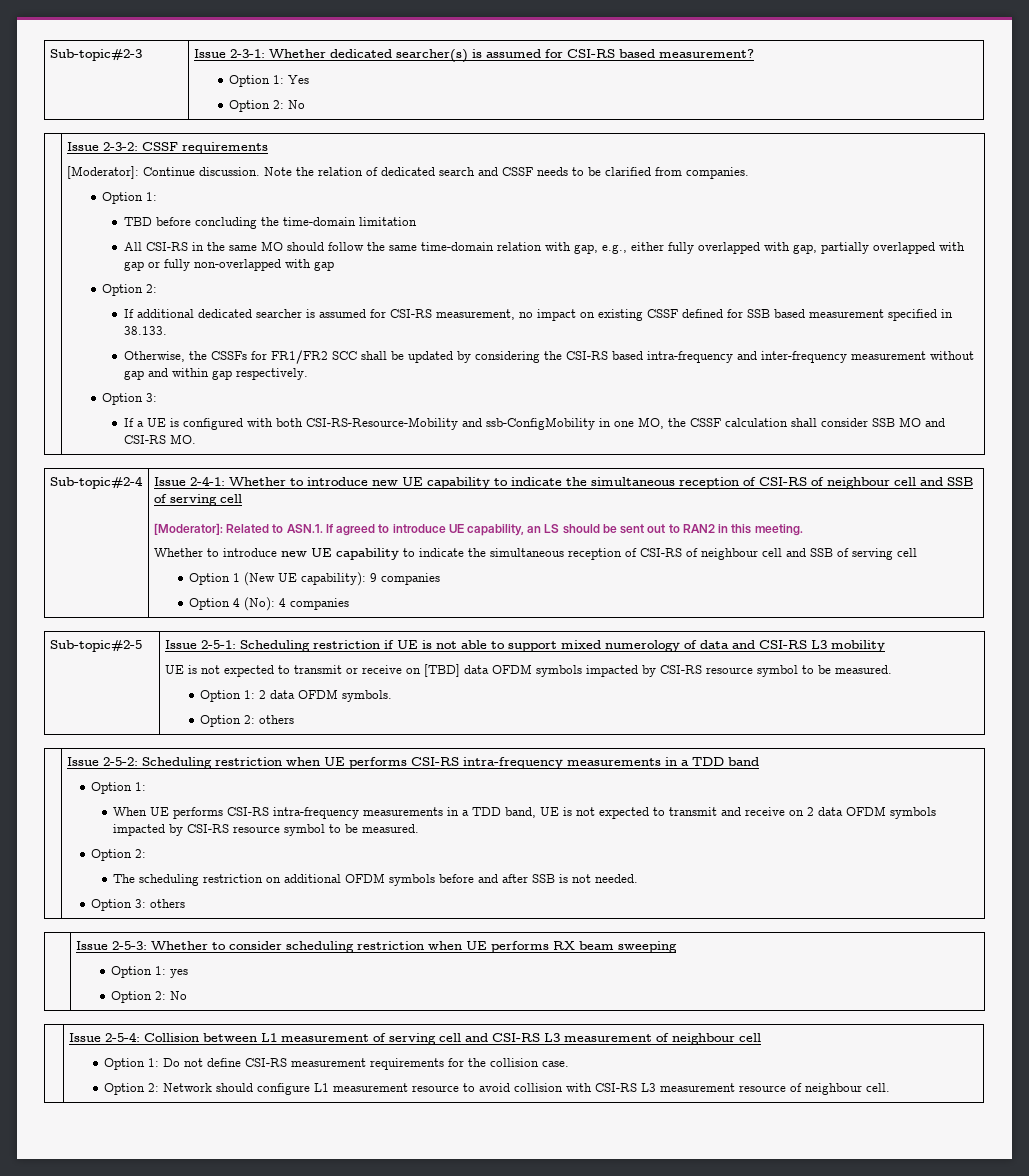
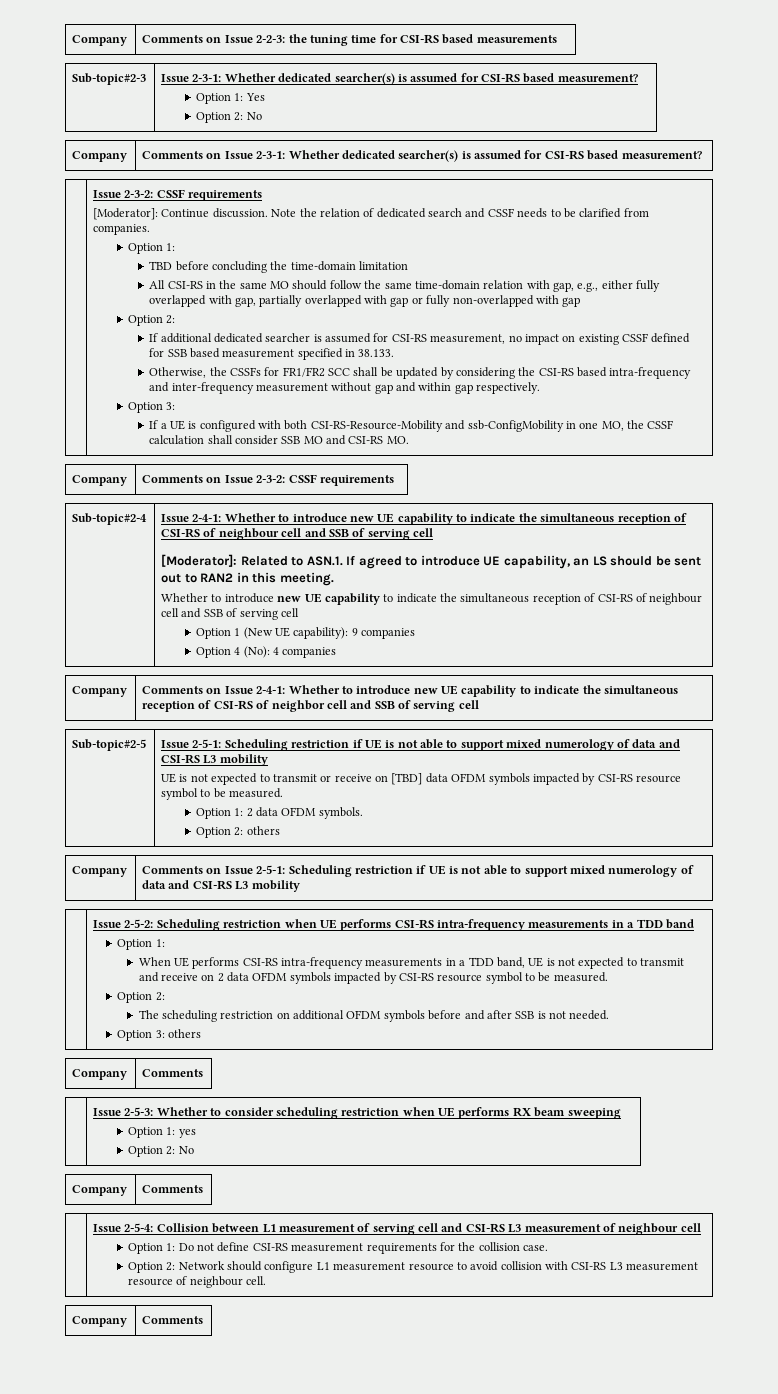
+ Company | Comments on Issue 2-2-3: the tuning time for CSI-RS based measurements
+ Company | Comments on Issue 2-3-1: Whether dedicated searcher(s) is assumed for CSI-RS based measurement?
+ Company | Comments on Issue 2-3-2: CSSF requirements
+ Company | Comments on Issue 2-4-1: Whether to introduce new UE capability to indicate the simultaneous reception of CSI-RS of neighbor cell and SSB of serving cell
+ Company | Comments on Issue 2-5-1: Scheduling restriction if UE is not able to support mixed numerology of data and CSI-RS L3 mobility
  Option 3: others
+ Company | Comments
  | Issue 2-5-3: Whether to consider scheduling restriction when UE performs RX beam sweeping
  Option 1: yes
  Option 2: No
+ Company | Comments
  Option 2: Network should configure L1 measurement resource to avoid collision with CSI-RS L3 measurement resource of neighbour cell.
+ Company | Comments

